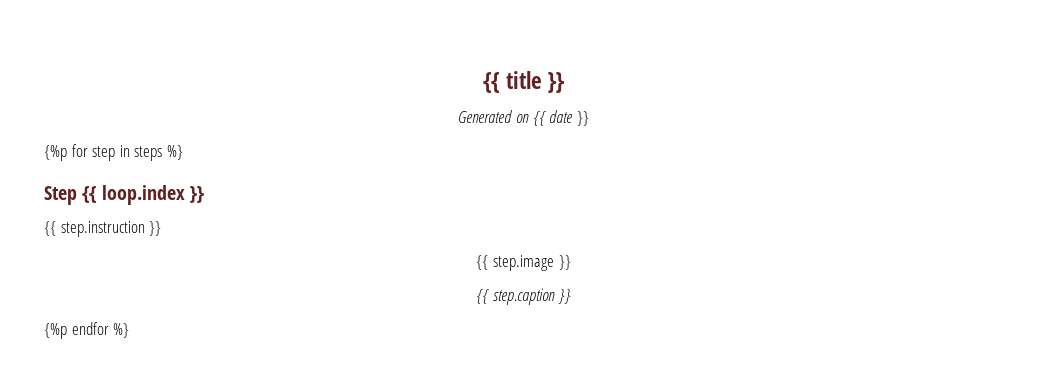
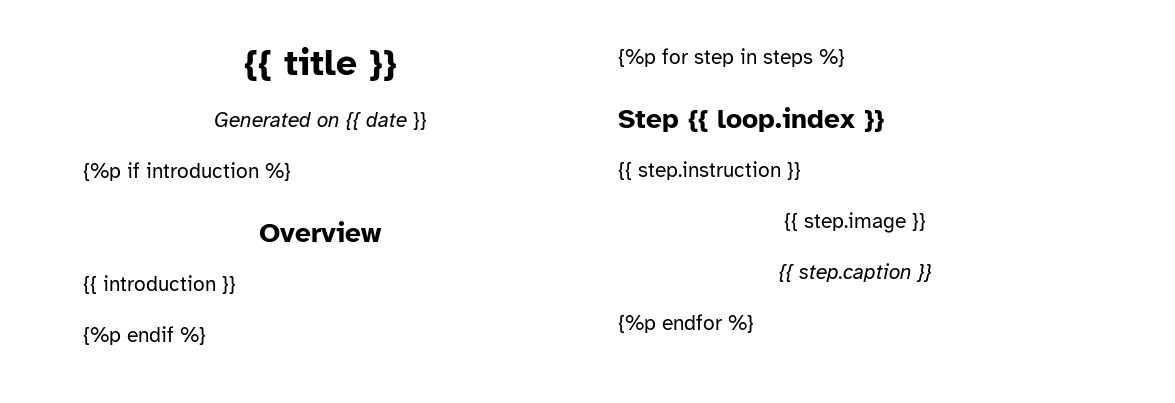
+ {%p if introduction %}
+ Overview
+ {{ introduction }}
+ {%p endif %}

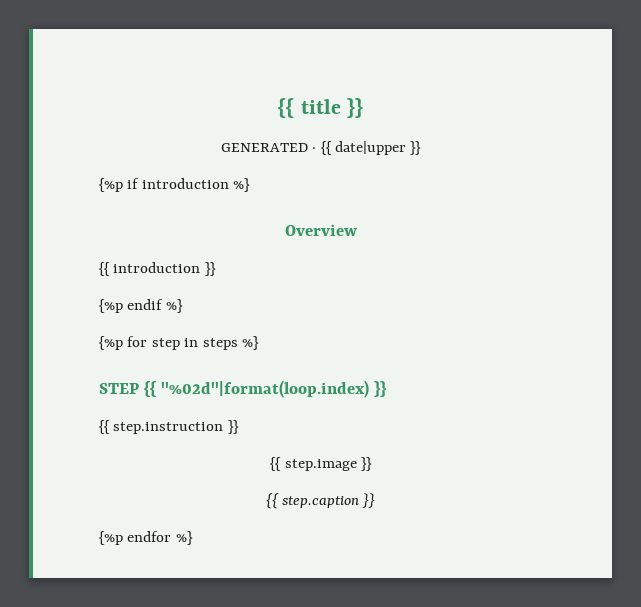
- Generated on {{ date }}
+ GENERATED · {{ date|upper }}
- Step {{ loop.index }}
+ STEP {{ "%02d"|format(loop.index) }}

